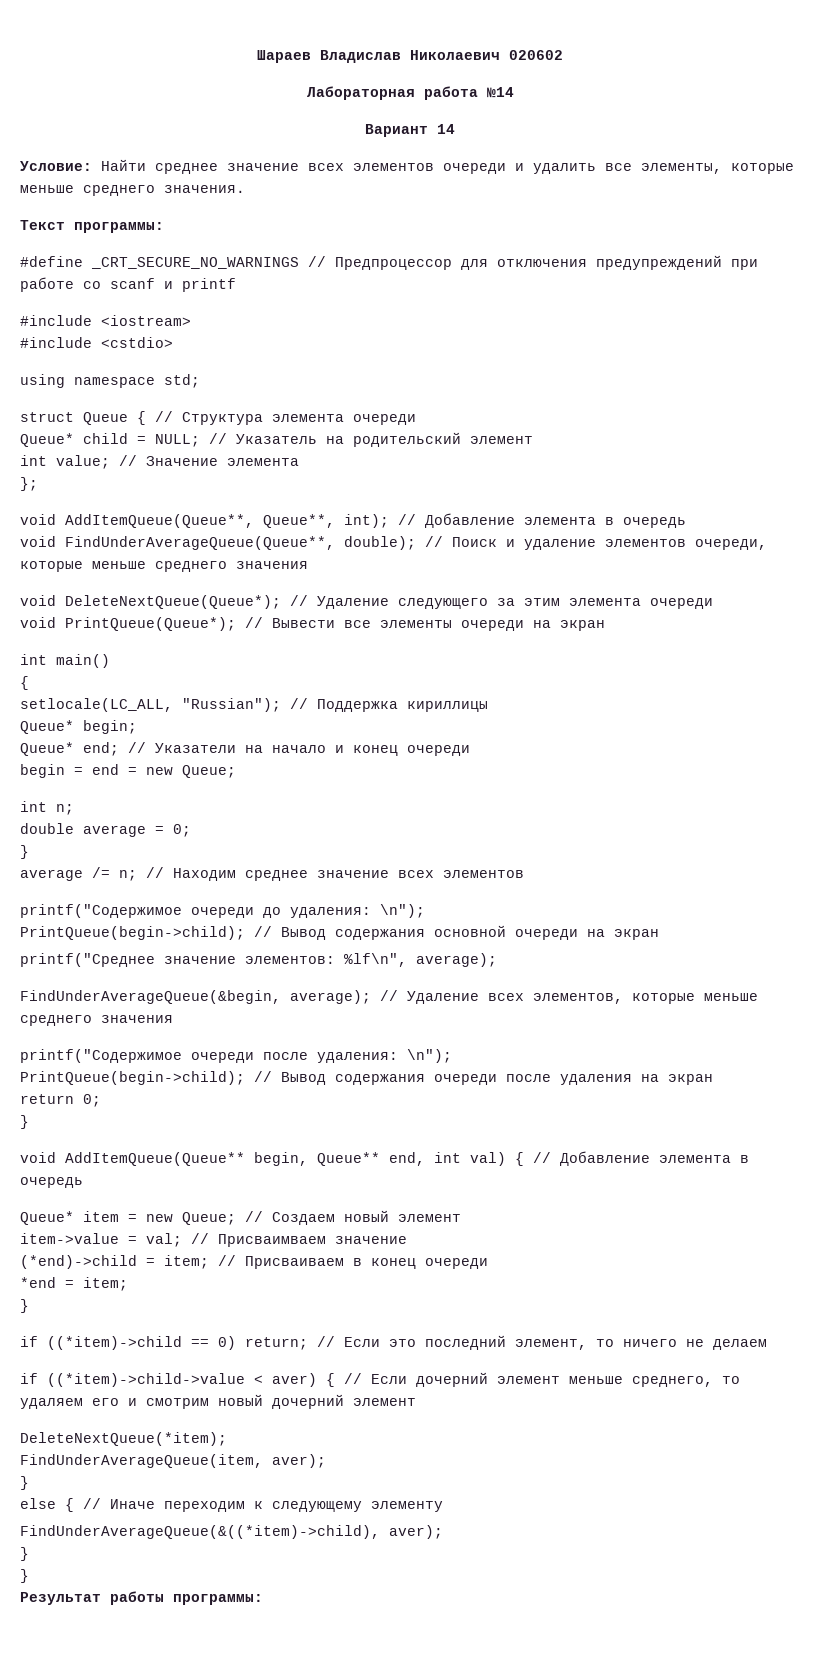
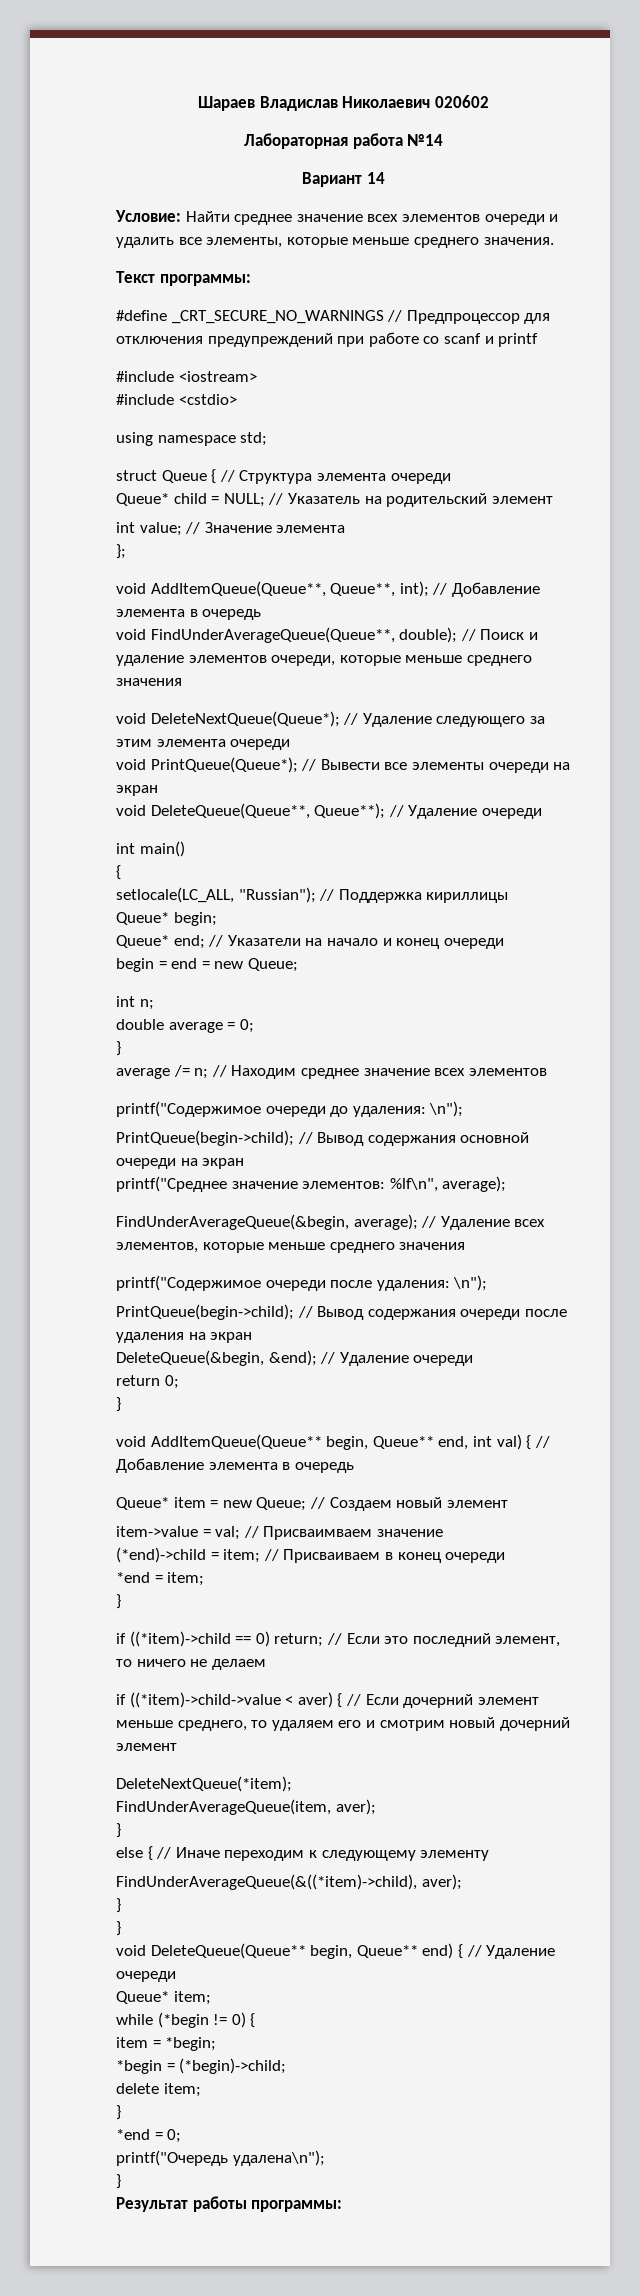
+ void DeleteQueue(Queue**, Queue**); // Удаление очереди
+ DeleteQueue(&begin, &end); // Удаление очереди
+ void DeleteQueue(Queue** begin, Queue** end) { // Удаление очереди
+ Queue* item;
+ while (*begin != 0) {
+ item = *begin;
+ *begin = (*begin)->child;
+ delete item;
+ }
+ *end = 0;
+ printf("Очередь удалена\n");
+ }

